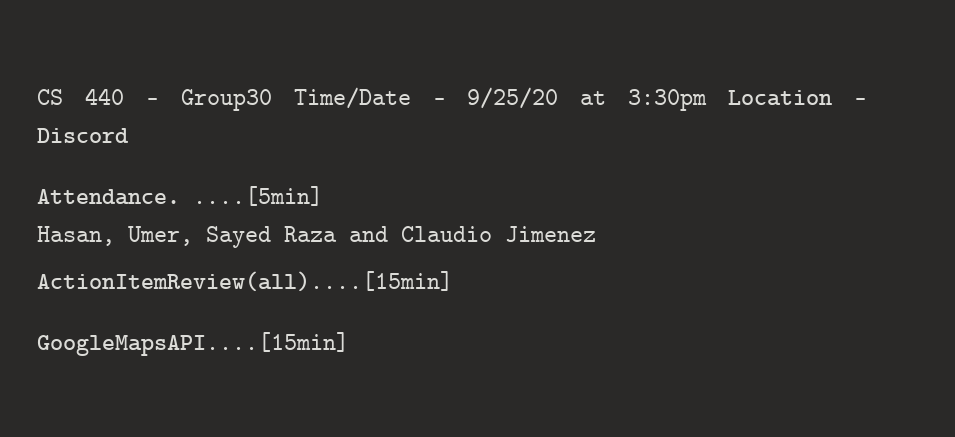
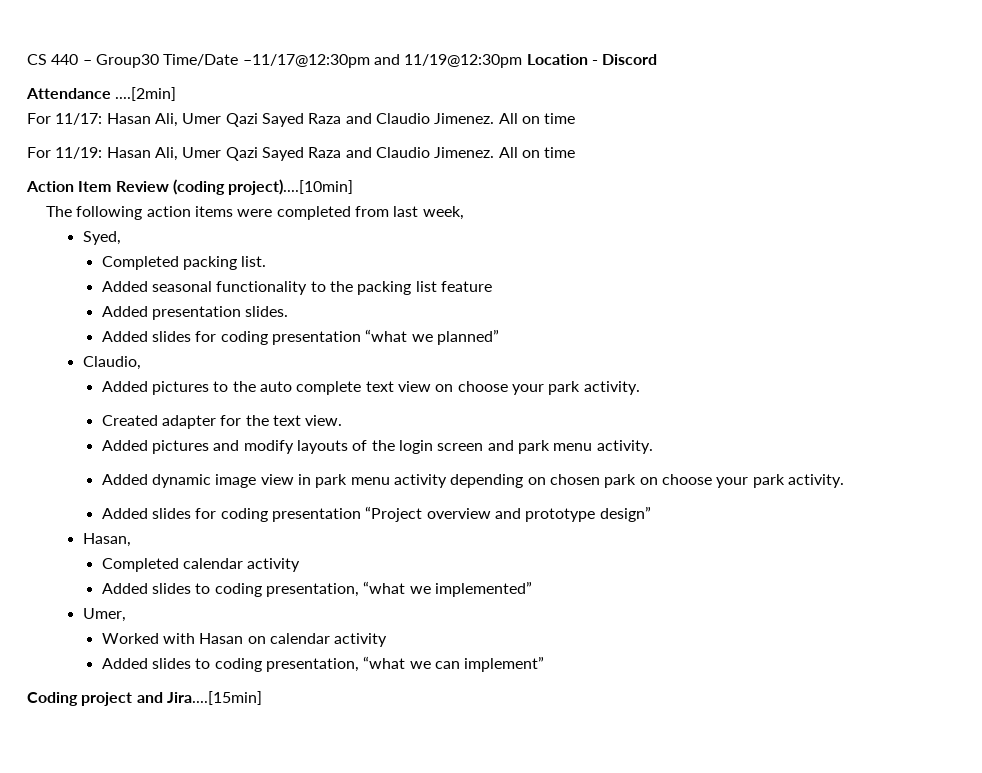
- CS 440 – Group30 Time/Date – 9/25/20 at 3:30pm Location - Discord
+ CS 440 – Group30 Time/Date –11/17@12:30pm and 11/19@12:30pm Location - Discord
- Attendance. ....[5min]
- Hasan, Umer, Sayed Raza and Claudio Jimenez
- ActionItemReview(all)....[15min]
- GoogleMapsAPI....[15min]
+ Attendance ....[2min]
+ For 11/17: Hasan Ali, Umer Qazi Sayed Raza and Claudio Jimenez. All on time
+ For 11/19: Hasan Ali, Umer Qazi Sayed Raza and Claudio Jimenez. All on time
+ Action Item Review (coding project)....[10min]
+ The following action items were completed from last week,
+ Syed,
+ Completed packing list.
+ Added seasonal functionality to the packing list feature
+ Added presentation slides.
+ Added slides for coding presentation “what we planned”
+ Claudio,
+ Added pictures to the auto complete text view on choose your park activity.
+ Created adapter for the text view.
+ Added pictures and modify layouts of the login screen and park menu activity.
+ Added dynamic image view in park menu activity depending on chosen park on choose your park activity.
+ Added slides for coding presentation “Project overview and prototype design”
+ Hasan,
+ Completed calendar activity
+ Added slides to coding presentation, “what we implemented”
+ Umer,
+ Worked with Hasan on calendar activity
+ Added slides to coding presentation, “what we can implement”
+ Coding project and Jira....[15min]

